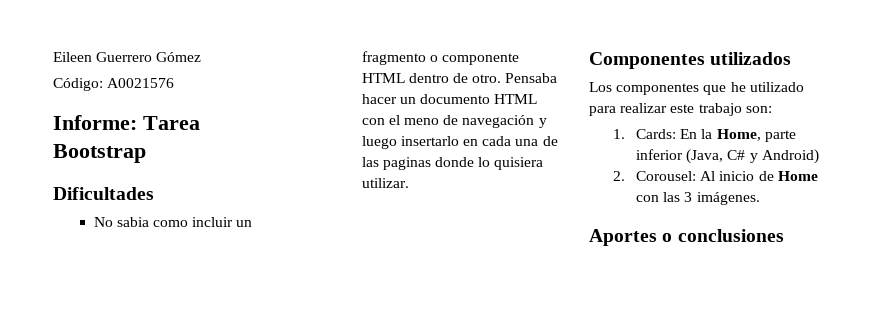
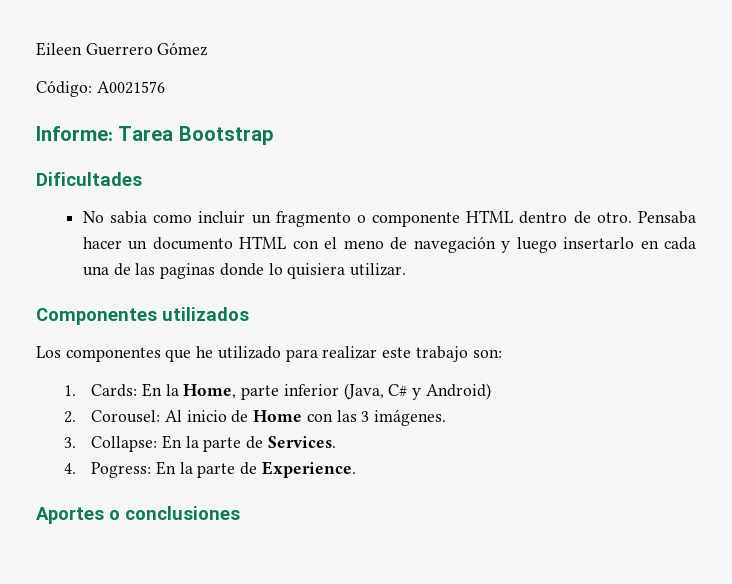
+ 3. Collapse: En la parte de Services.
+ 4. Pogress: En la parte de Experience.

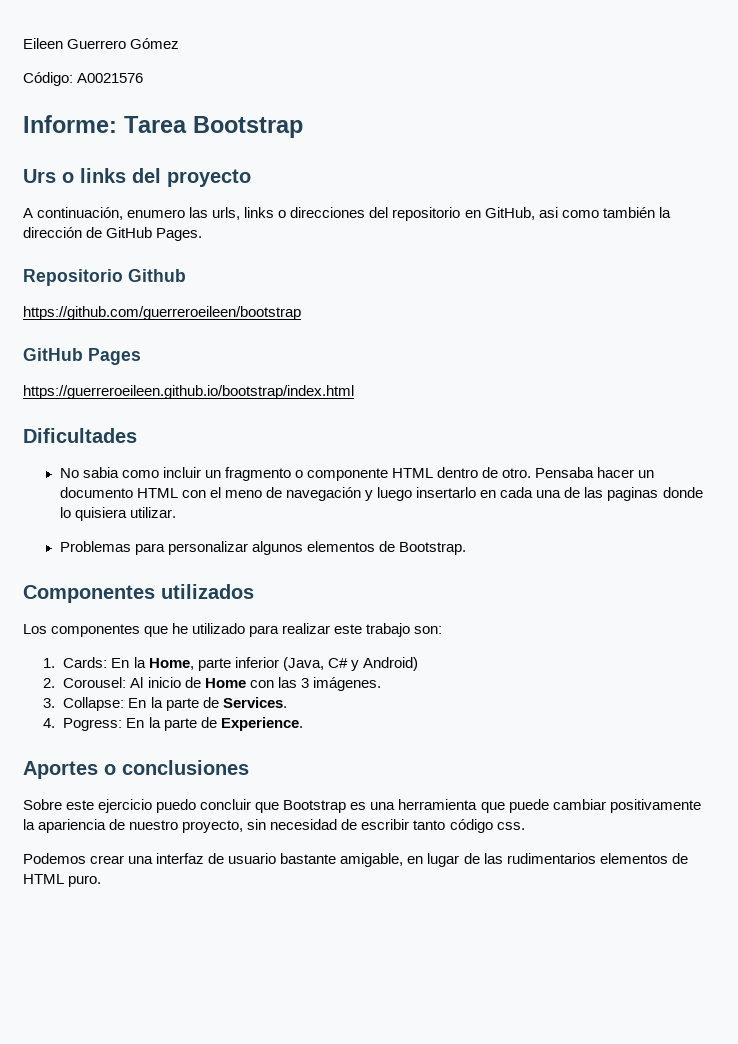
+ Urs o links del proyecto
+ A continuación, enumero las urls, links o direcciones del repositorio en GitHub, asi como también la dirección de GitHub Pages.
+ Repositorio Github
+ https://github.com/guerreroeileen/bootstrap
+ GitHub Pages
+ https://guerreroeileen.github.io/bootstrap/index.html
+ Problemas para personalizar algunos elementos de Bootstrap.
+ Sobre este ejercicio puedo concluir que Bootstrap es una herramienta que puede cambiar positivamente la apariencia de nuestro proyecto, sin necesidad de escribir tanto código css.
+ Podemos crear una interfaz de usuario bastante amigable, en lugar de las rudimentarios elementos de HTML puro.

